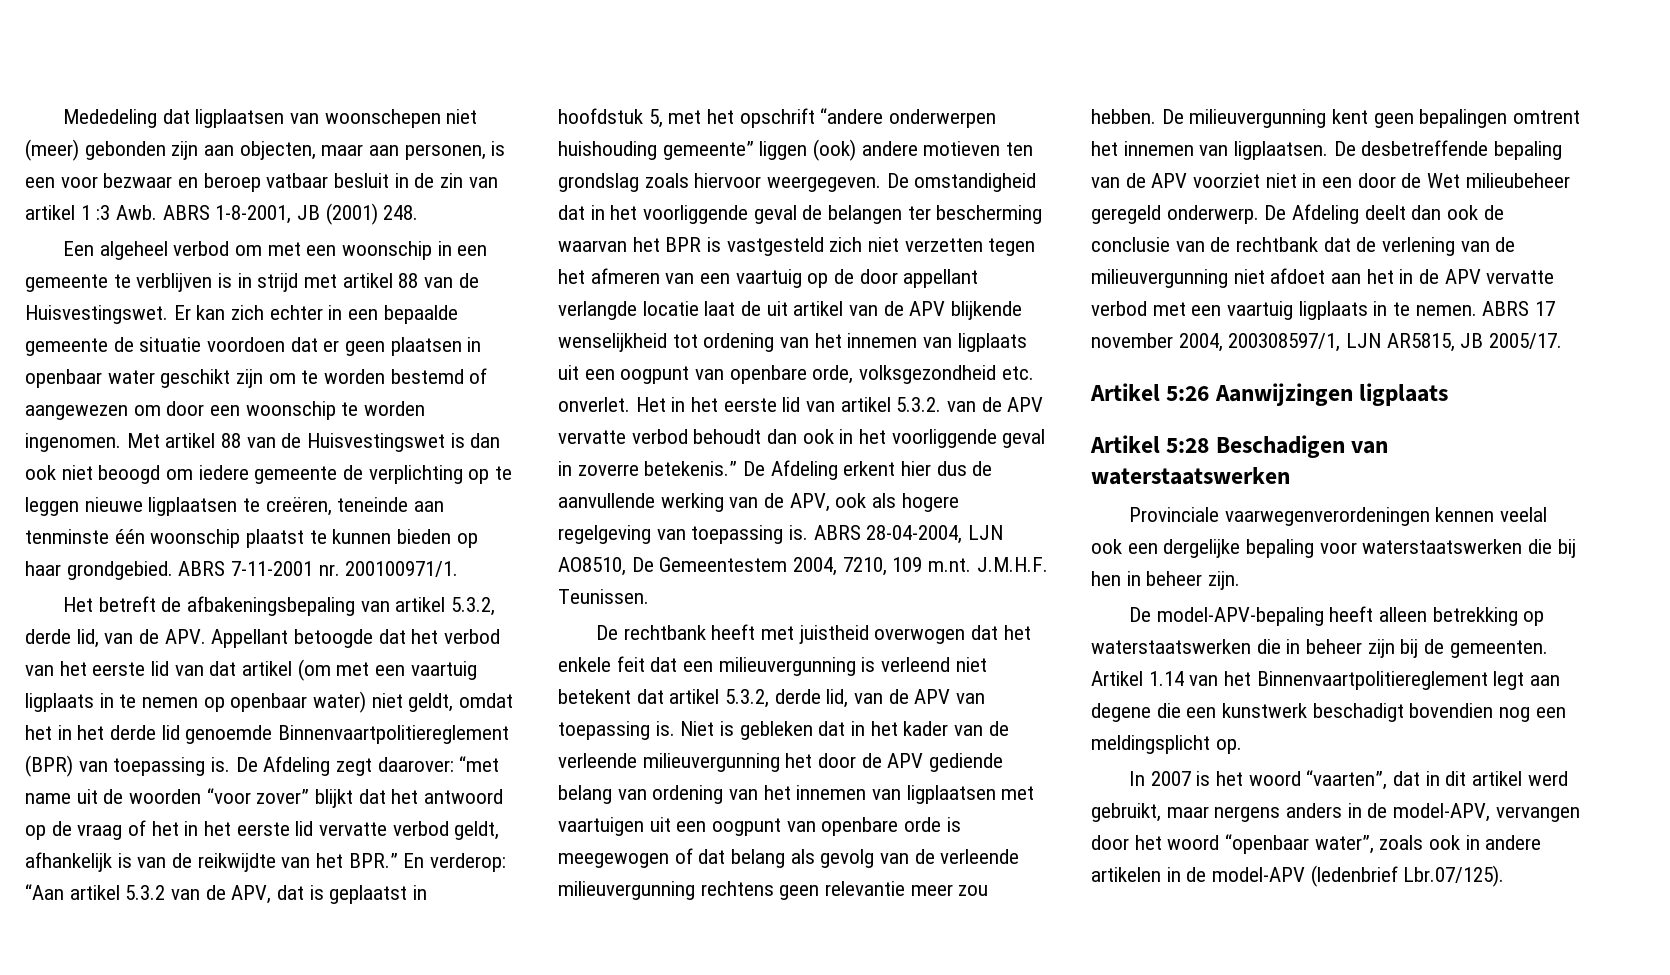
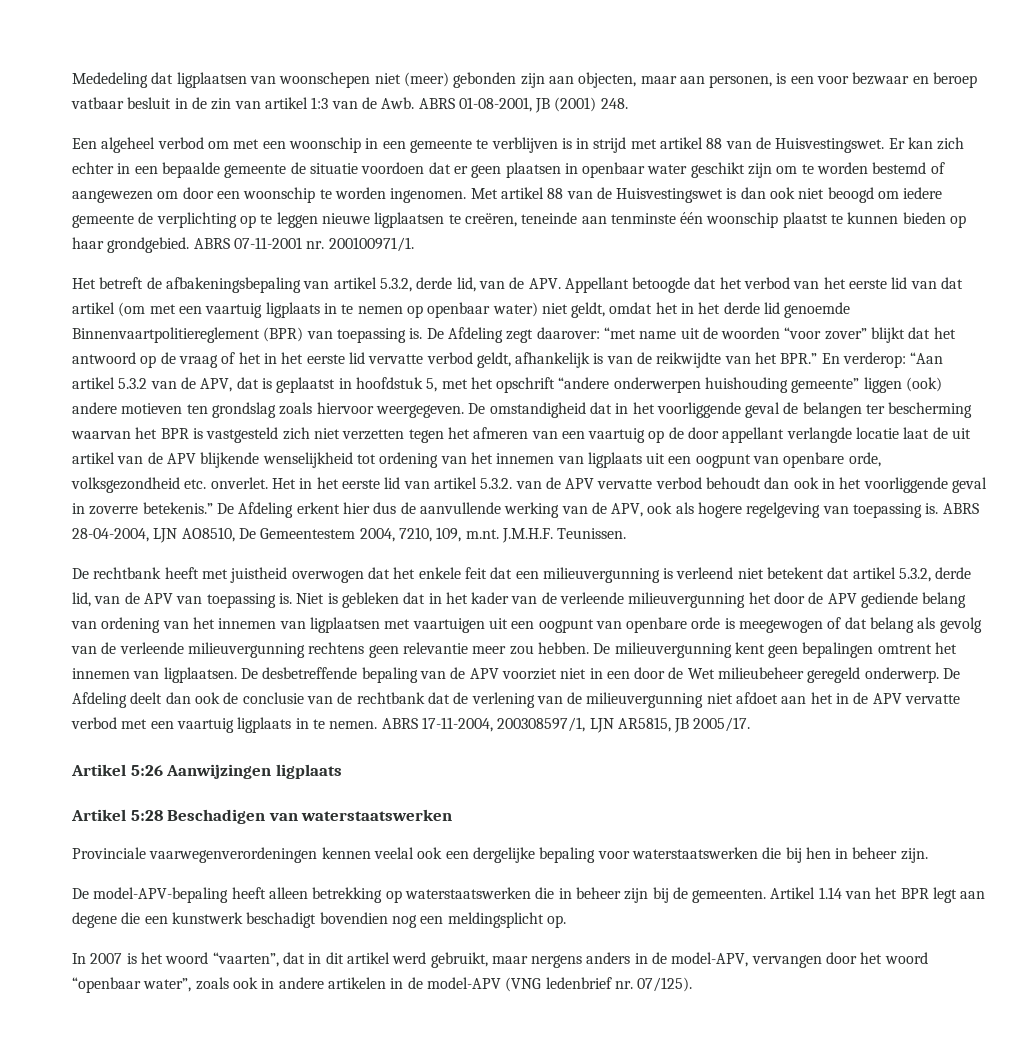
- Mededeling dat ligplaatsen van woonschepen niet (meer) gebonden zijn aan objecten, maar aan personen, is een voor bezwaar en beroep vatbaar besluit in de zin van artikel 1 :3 Awb. ABRS 1-8-2001, JB (2001) 248.
+ Mededeling dat ligplaatsen van woonschepen niet (meer) gebonden zijn aan objecten, maar aan personen, is een voor bezwaar en beroep vatbaar besluit in de zin van artikel 1:3 van de Awb. ABRS 01-08-2001, JB (2001) 248.
- ABRS 7-11-2001 nr. 200100971/1.
+ ABRS 07-11-2001 nr. 200100971/1.
- ABRS 28-04-2004, LJN AO8510, De Gemeentestem 2004, 7210, 109 m.nt. J.M.H.F. Teunissen.
+ ABRS 28-04-2004, LJN AO8510, De Gemeentestem 2004, 7210, 109, m.nt. J.M.H.F. Teunissen.
- ABRS 17 november 2004, 200308597/1, LJN AR5815, JB 2005/17.
+ ABRS 17-11-2004, 200308597/1, LJN AR5815, JB 2005/17.
- Artikel 1.14 van het Binnenvaartpolitiereglement legt aan degene die een kunstwerk beschadigt bovendien nog een meldingsplicht op.
+ Artikel 1.14 van het BPR legt aan degene die een kunstwerk beschadigt bovendien nog een meldingsplicht op.
- In 2007 is het woord “vaarten”, dat in dit artikel werd gebruikt, maar nergens anders in de model-APV, vervangen door het woord “openbaar water”, zoals ook in andere artikelen in de model-APV (ledenbrief Lbr.07/125).
+ In 2007 is het woord “vaarten”, dat in dit artikel werd gebruikt, maar nergens anders in de model-APV, vervangen door het woord “openbaar water”, zoals ook in andere artikelen in de model-APV (VNG ledenbrief nr. 07/125).

